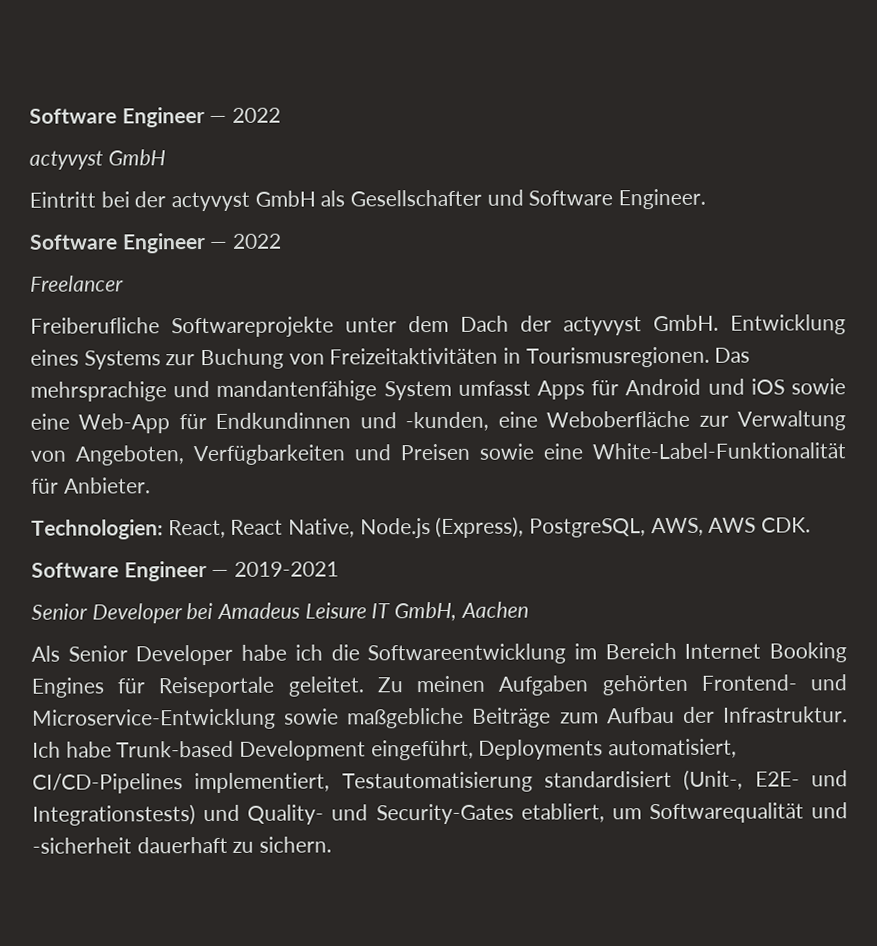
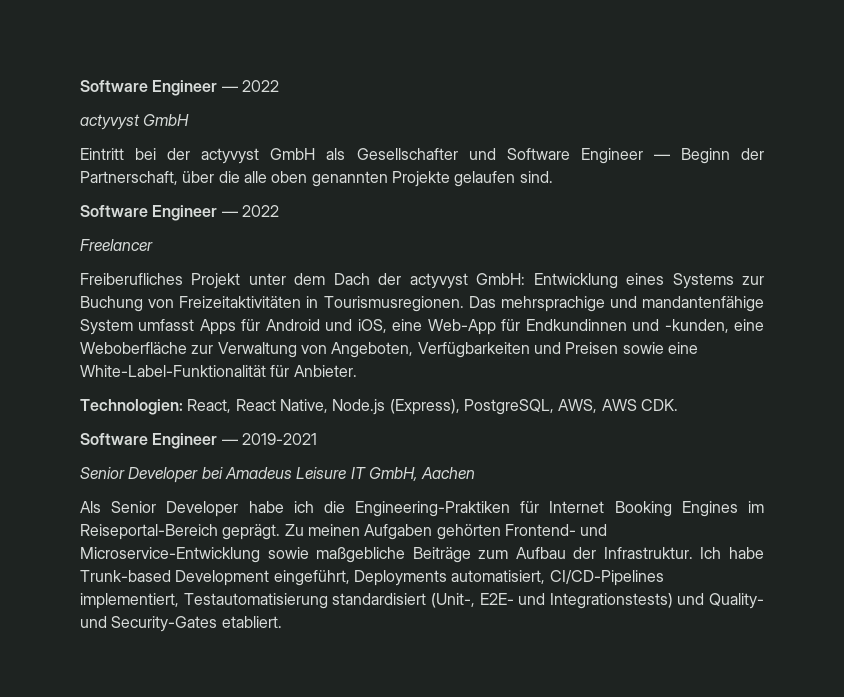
- Eintritt bei der actyvyst GmbH als Gesellschafter und Software Engineer.
+ Eintritt bei der actyvyst GmbH als Gesellschafter und Software Engineer — Beginn der Partnerschaft, über die alle oben genannten Projekte gelaufen sind.
- Freiberufliche Softwareprojekte unter dem Dach der actyvyst GmbH. Entwicklung eines Systems zur Buchung von Freizeitaktivitäten in Tourismusregionen.
+ Freiberufliches Projekt unter dem Dach der actyvyst GmbH: Entwicklung eines Systems zur Buchung von Freizeitaktivitäten in Tourismusregionen.
- Das mehrsprachige und mandantenfähige System umfasst Apps für Android und iOS sowie eine Web-App für Endkundinnen und -kunden, eine Weboberfläche zur Verwaltung von Angeboten, Verfügbarkeiten und Preisen sowie eine White-Label-Funktionalität für Anbieter.
+ Das mehrsprachige und mandantenfähige System umfasst Apps für Android und iOS, eine Web-App für Endkundinnen und -kunden, eine Weboberfläche zur Verwaltung von Angeboten, Verfügbarkeiten und Preisen sowie eine White-Label-Funktionalität für Anbieter.
- Als Senior Developer habe ich die Softwareentwicklung im Bereich Internet Booking Engines für Reiseportale geleitet.
+ Als Senior Developer habe ich die Engineering-Praktiken für Internet Booking Engines im Reiseportal-Bereich geprägt.
- Ich habe Trunk-based Development eingeführt, Deployments automatisiert, CI/CD-Pipelines implementiert, Testautomatisierung standardisiert (Unit-, E2E- und Integrationstests) und Quality- und Security-Gates etabliert, um Softwarequalität und -sicherheit dauerhaft zu sichern.
+ Ich habe Trunk-based Development eingeführt, Deployments automatisiert, CI/CD-Pipelines implementiert, Testautomatisierung standardisiert (Unit-, E2E- und Integrationstests) und Quality- und Security-Gates etabliert.

